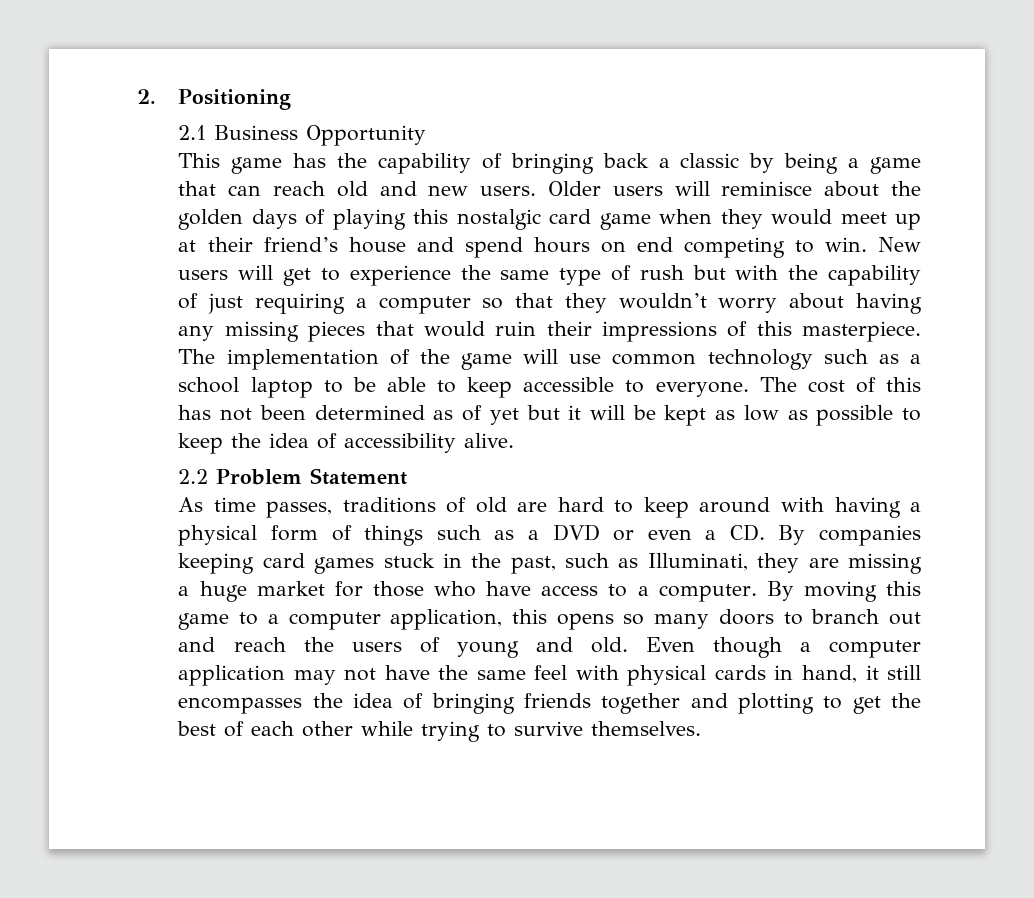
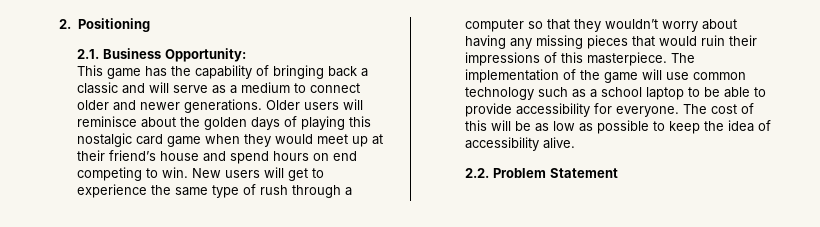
- 2.1 Business Opportunity
+ 2.1. Business Opportunity:
- This game has the capability of bringing back a classic by being a game that can reach old and new users.
+ This game has the capability of bringing back a classic and will serve as a medium to connect older and newer generations.
- New users will get to experience the same type of rush but with the capability of just requiring a computer so that they wouldn’t worry about having any missing pieces that would ruin their impressions of this masterpiece.
+ New users will get to experience the same type of rush through a computer so that they wouldn’t worry about having any missing pieces that would ruin their impressions of this masterpiece.
- The implementation of the game will use common technology such as a school laptop to be able to keep accessible to everyone.
+ The implementation of the game will use common technology such as a school laptop to be able to provide accessibility for everyone.
- The cost of this has not been determined as of yet but it will be kept as low as possible to keep the idea of accessibility alive.
+ The cost of this will be as low as possible to keep the idea of accessibility alive.
- 2.2 Problem Statement
+ 2.2. Problem Statement
- As time passes, traditions of old are hard to keep around with having a physical form of things such as a DVD or even a CD. By companies keeping card games stuck in the past, such as Illuminati, they are missing a huge market for those who have access to a computer. By moving this game to a computer application, this opens so many doors to branch out and reach the users of young and old. Even though a computer application may not have the same feel with physical cards in hand, it still encompasses the idea of bringing friends together and plotting to get the best of each other while trying to survive themselves.

